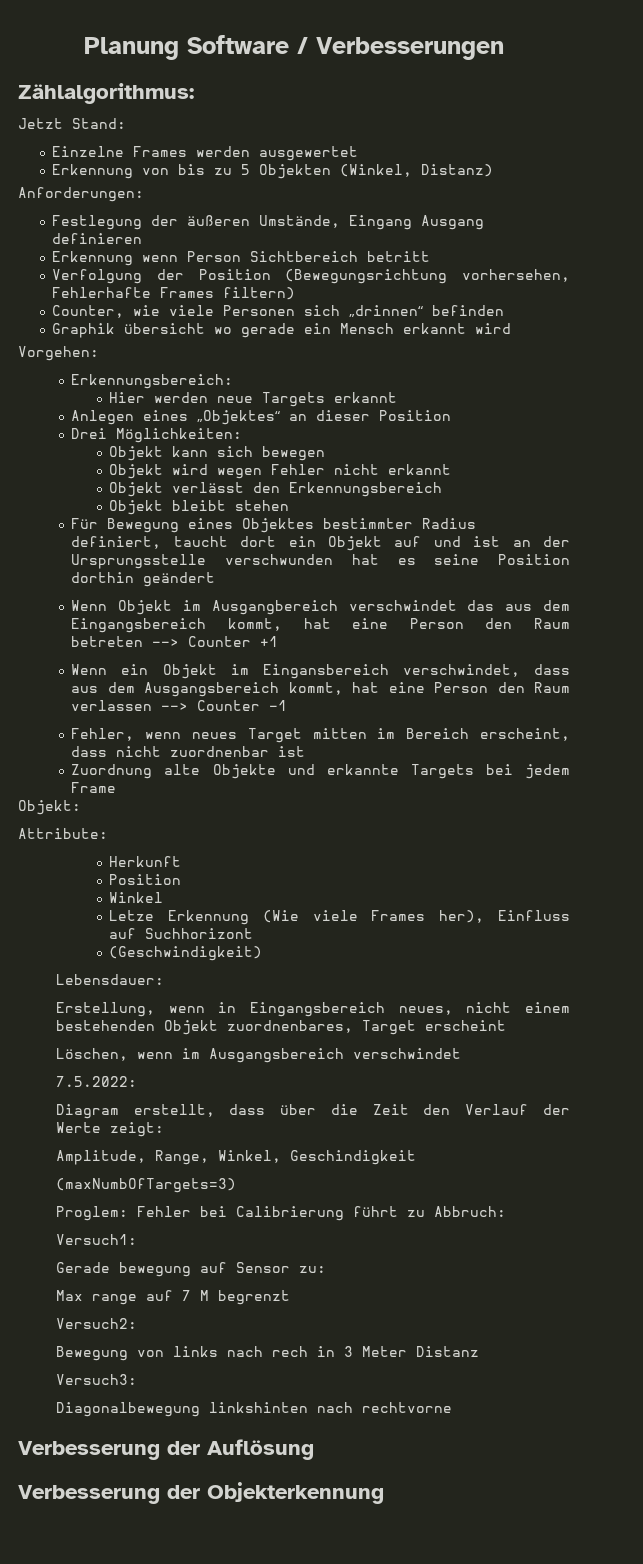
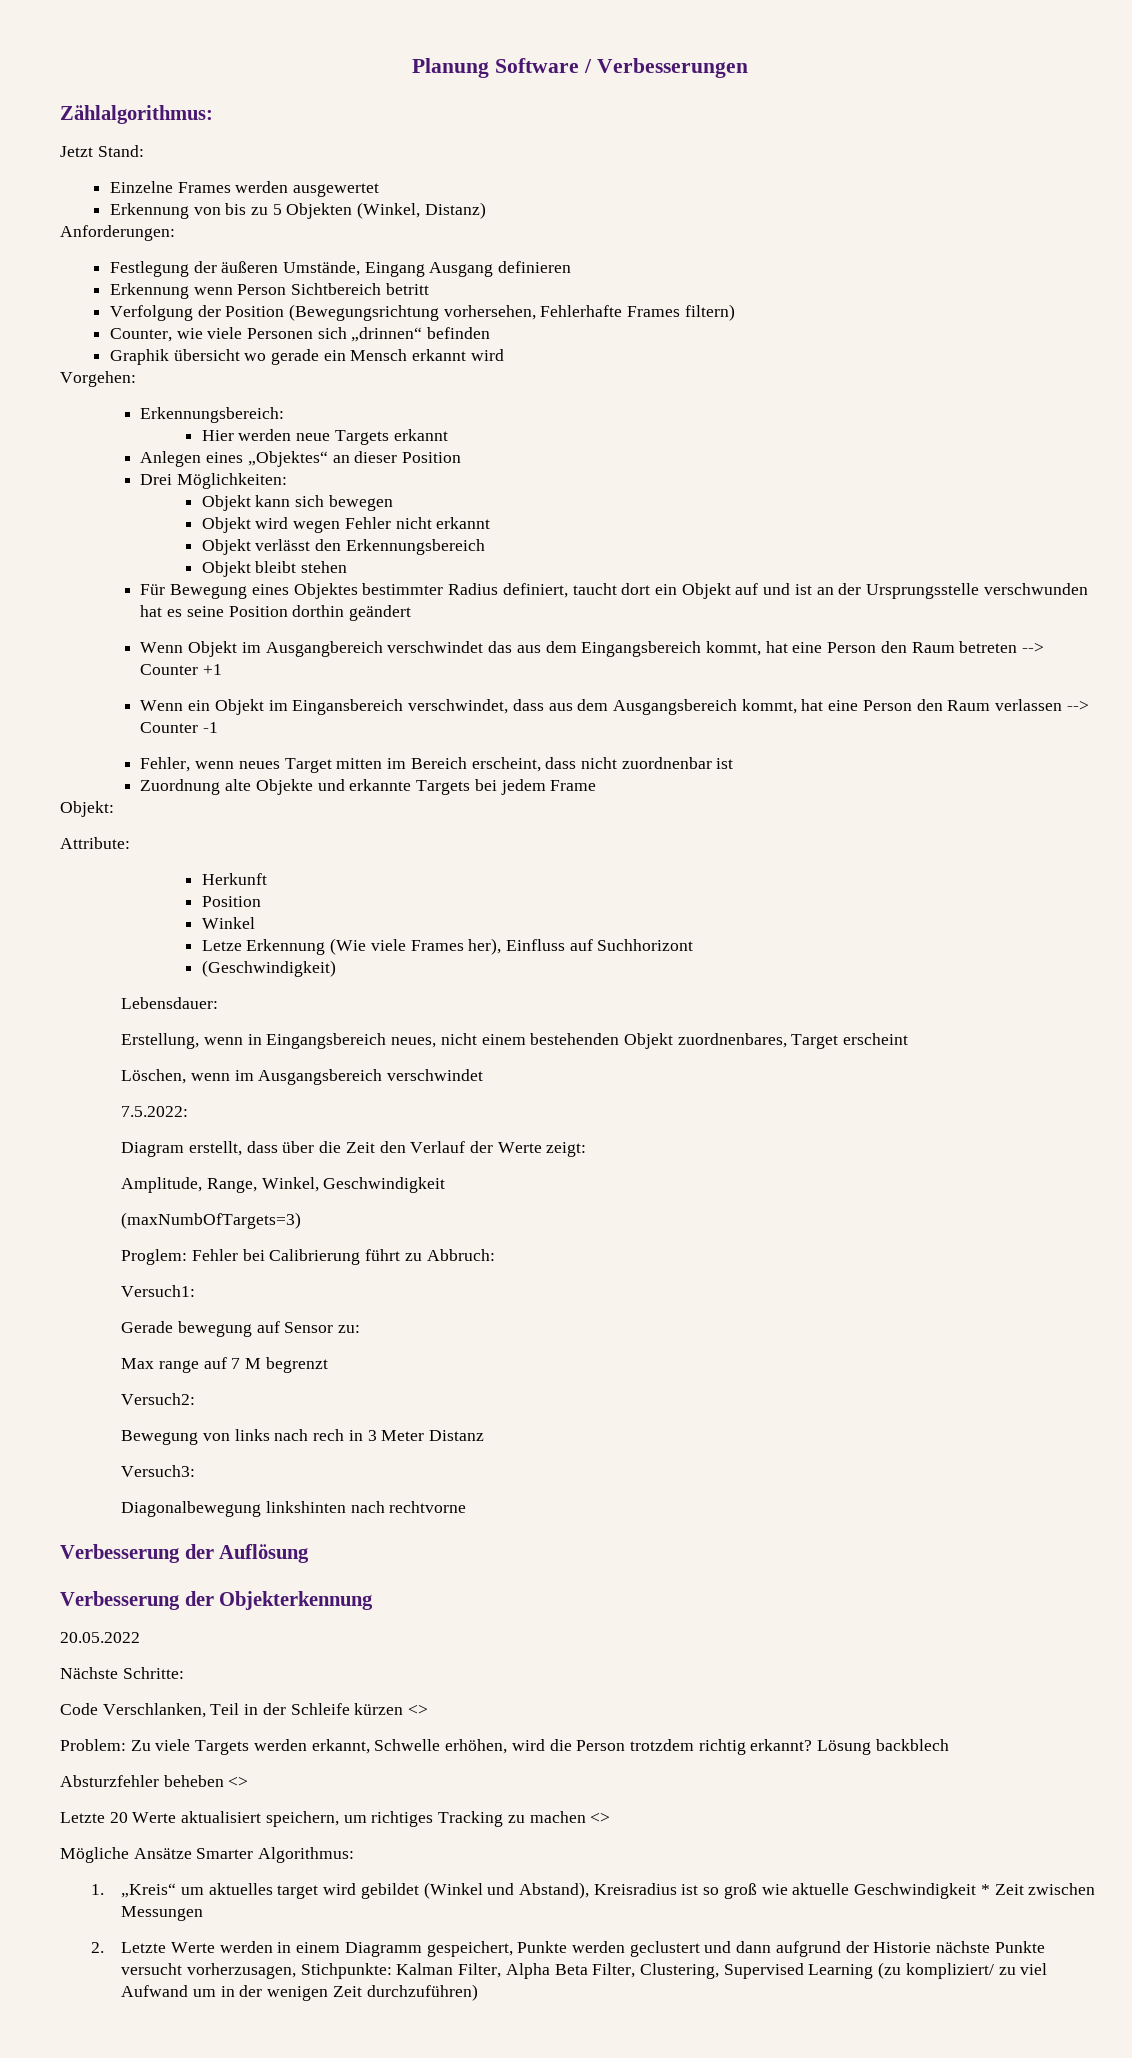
- Amplitude, Range, Winkel, Geschindigkeit
+ Amplitude, Range, Winkel, Geschwindigkeit
+ 20.05.2022
+ Nächste Schritte:
+ Code Verschlanken, Teil in der Schleife kürzen <>
+ Problem: Zu viele Targets werden erkannt, Schwelle erhöhen, wird die Person trotzdem richtig erkannt? Lösung backblech
+ Absturzfehler beheben <>
+ Letzte 20 Werte aktualisiert speichern, um richtiges Tracking zu machen <>
+ Mögliche Ansätze Smarter Algorithmus:
+ 1. „Kreis“ um aktuelles target wird gebildet (Winkel und Abstand), Kreisradius ist so groß wie aktuelle Geschwindigkeit * Zeit zwischen Messungen
+ 2. Letzte Werte werden in einem Diagramm gespeichert, Punkte werden geclustert und dann aufgrund der Historie nächste Punkte versucht vorherzusagen, Stichpunkte: Kalman Filter, Alpha Beta Filter, Clustering, Supervised Learning (zu kompliziert/ zu viel Aufwand um in der wenigen Zeit durchzuführen)

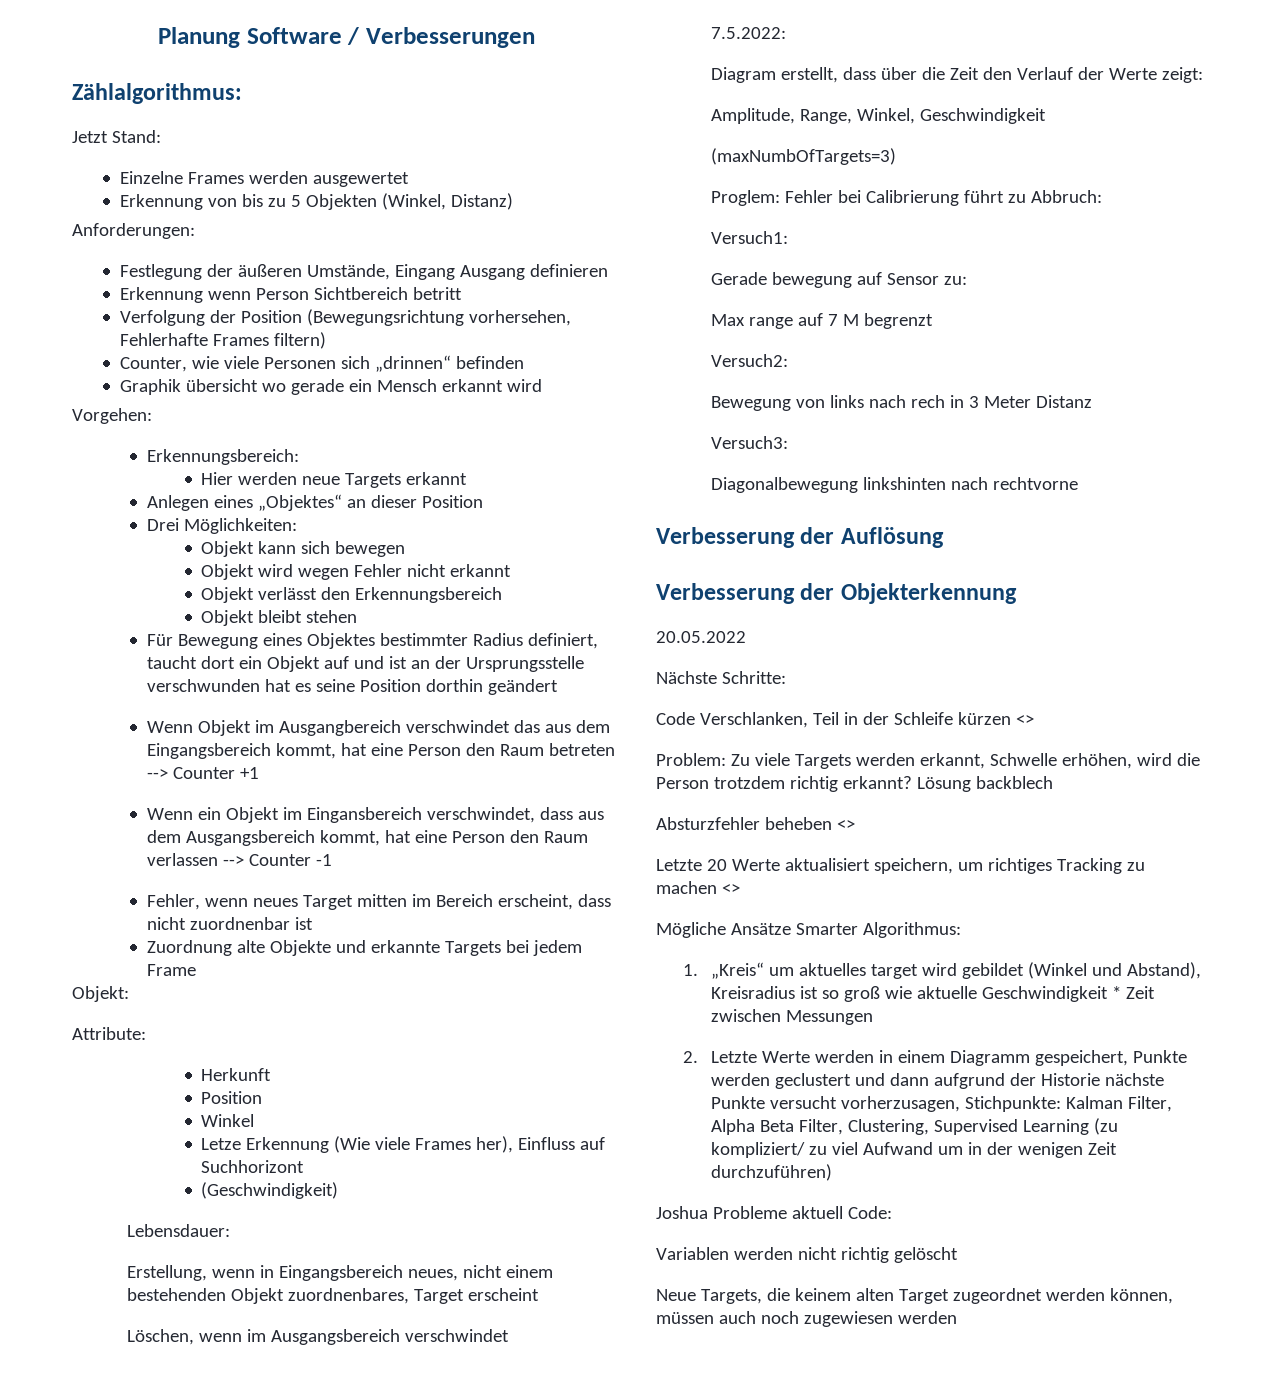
+ Joshua Probleme aktuell Code:
+ Variablen werden nicht richtig gelöscht
+ Neue Targets, die keinem alten Target zugeordnet werden können, müssen auch noch zugewiesen werden

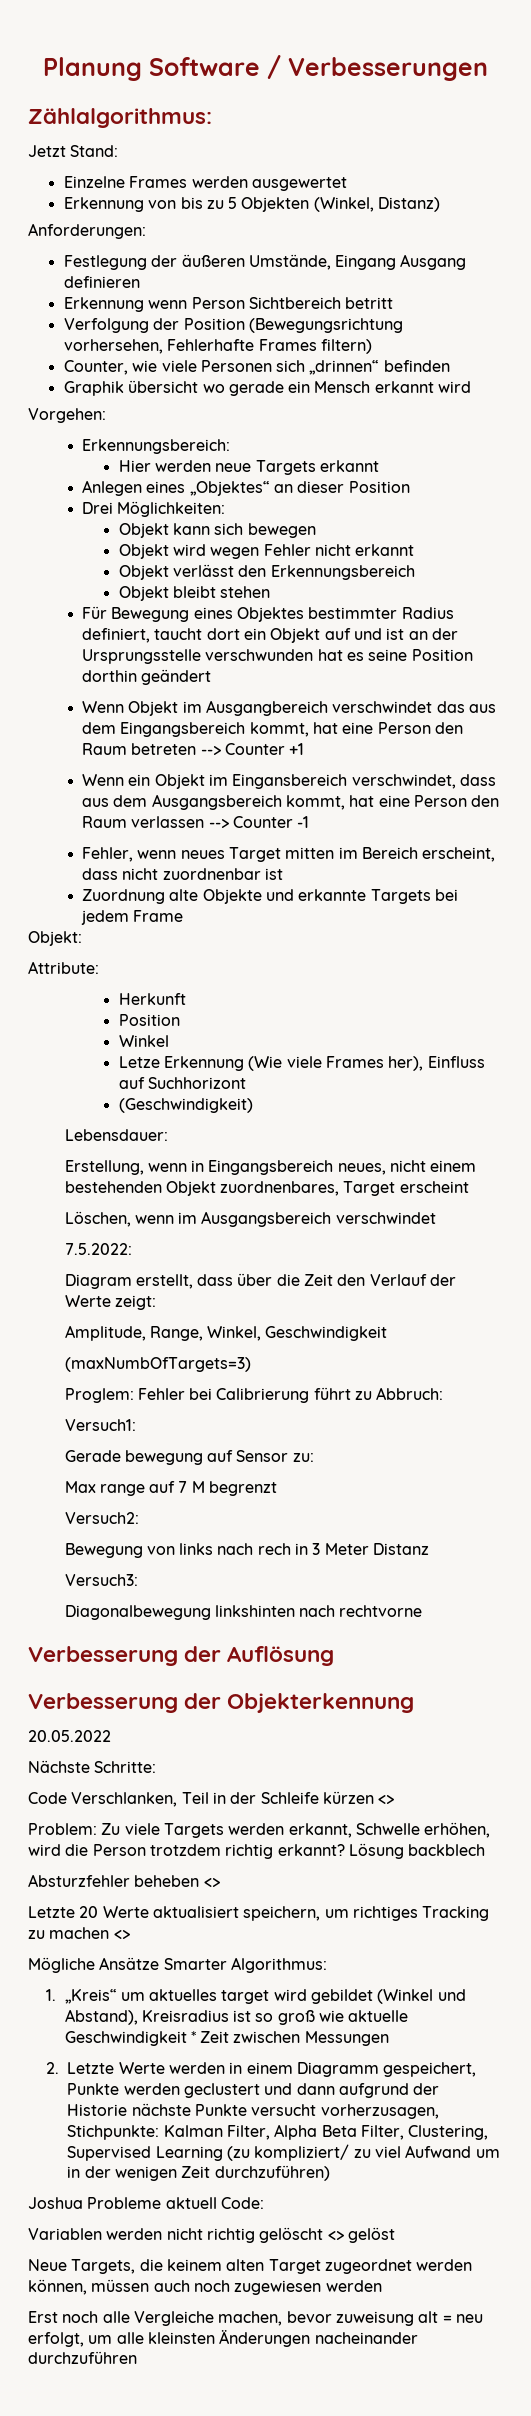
- Variablen werden nicht richtig gelöscht
+ Variablen werden nicht richtig gelöscht <> gelöst
+ Erst noch alle Vergleiche machen, bevor zuweisung alt = neu erfolgt, um alle kleinsten Änderungen nacheinander durchzuführen

